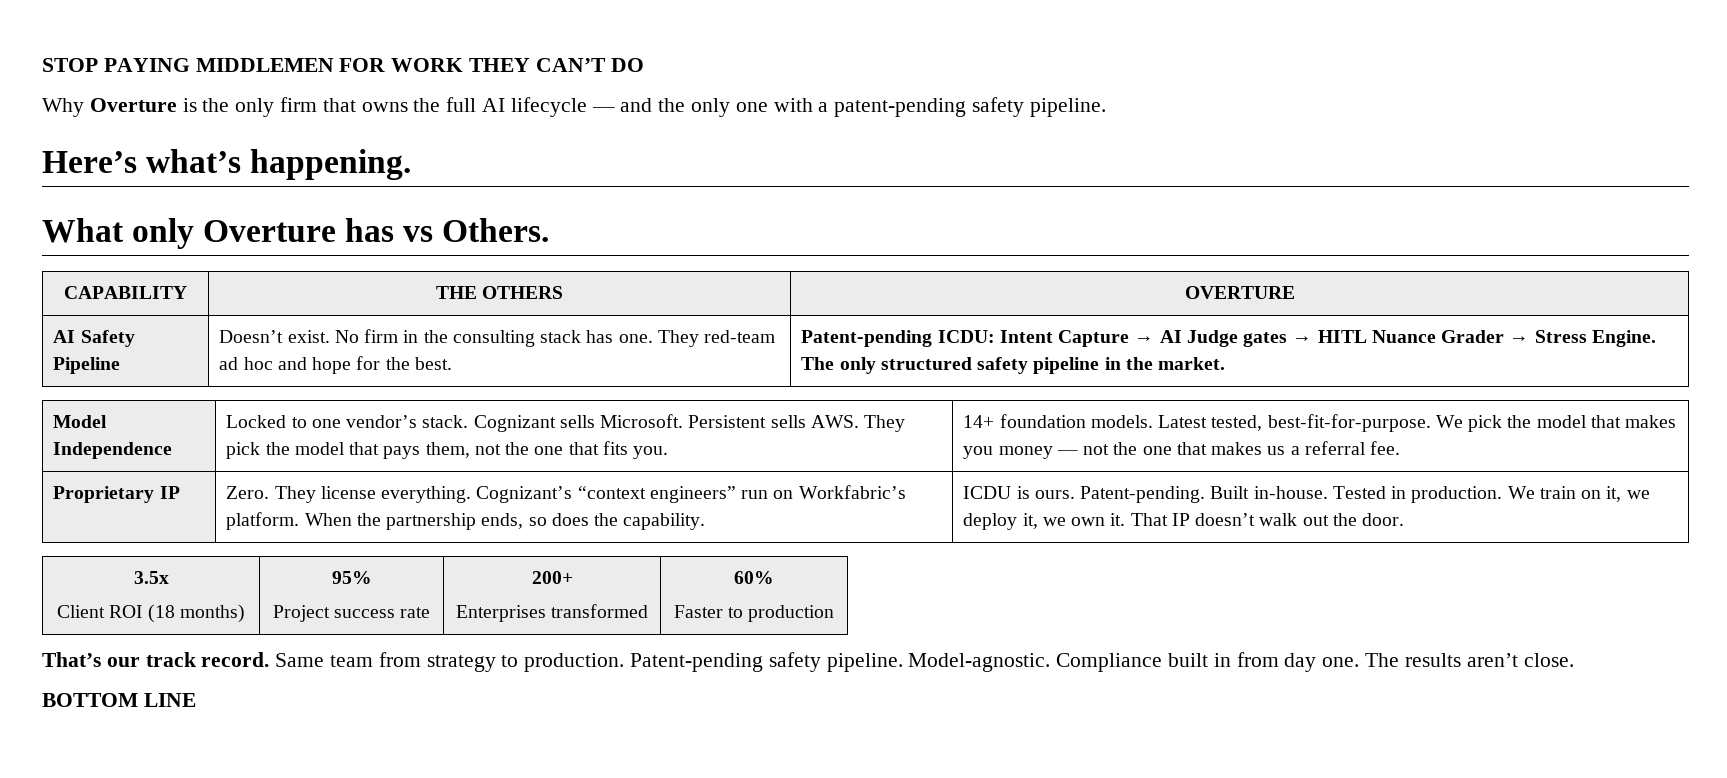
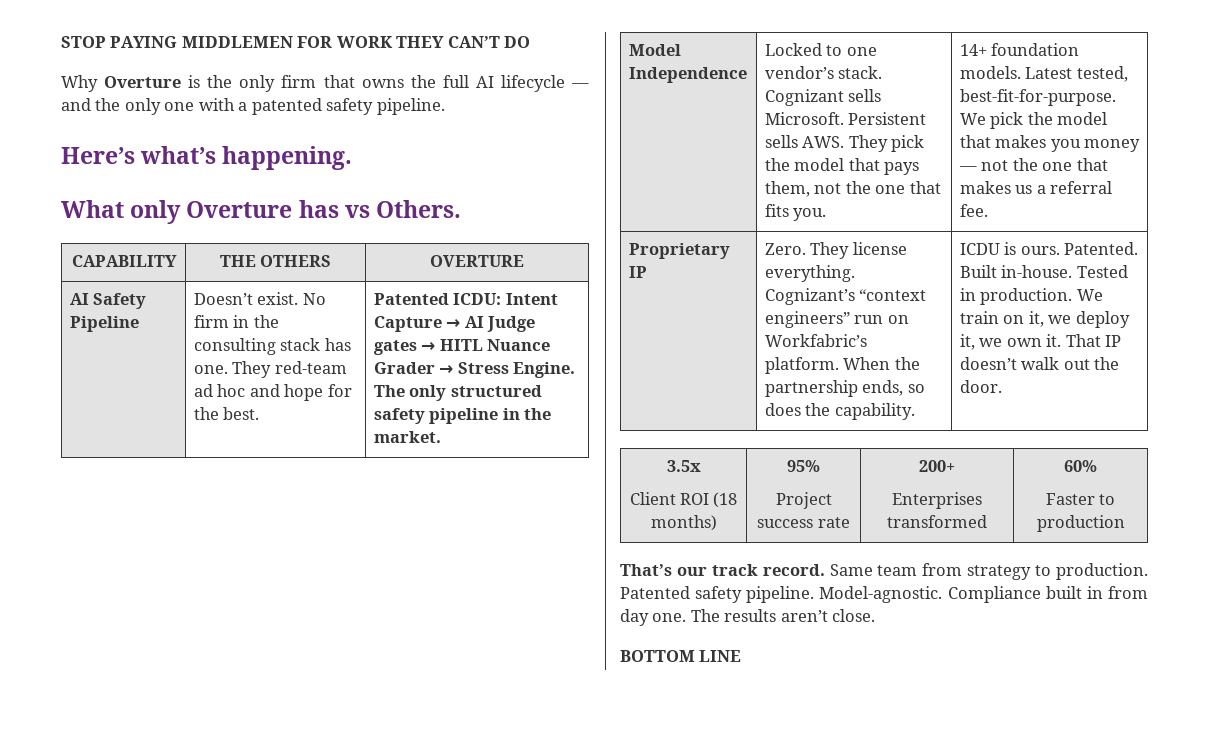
- Why Overture is the only firm that owns the full AI lifecycle — and the only one with a patent-pending safety pipeline.
+ Why Overture is the only firm that owns the full AI lifecycle — and the only one with a patented safety pipeline.
- Patent-pending ICDU: Intent Capture → AI Judge gates → HITL Nuance Grader → Stress Engine.
+ Patented ICDU: Intent Capture → AI Judge gates → HITL Nuance Grader → Stress Engine.
- Patent-pending.
+ Patented.
- Patent-pending safety pipeline.
+ Patented safety pipeline.

